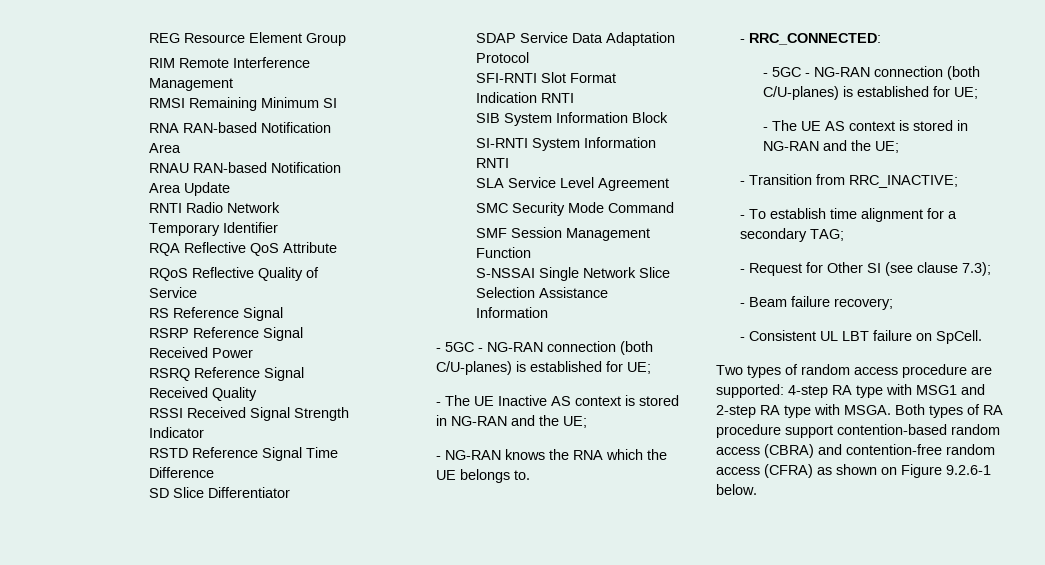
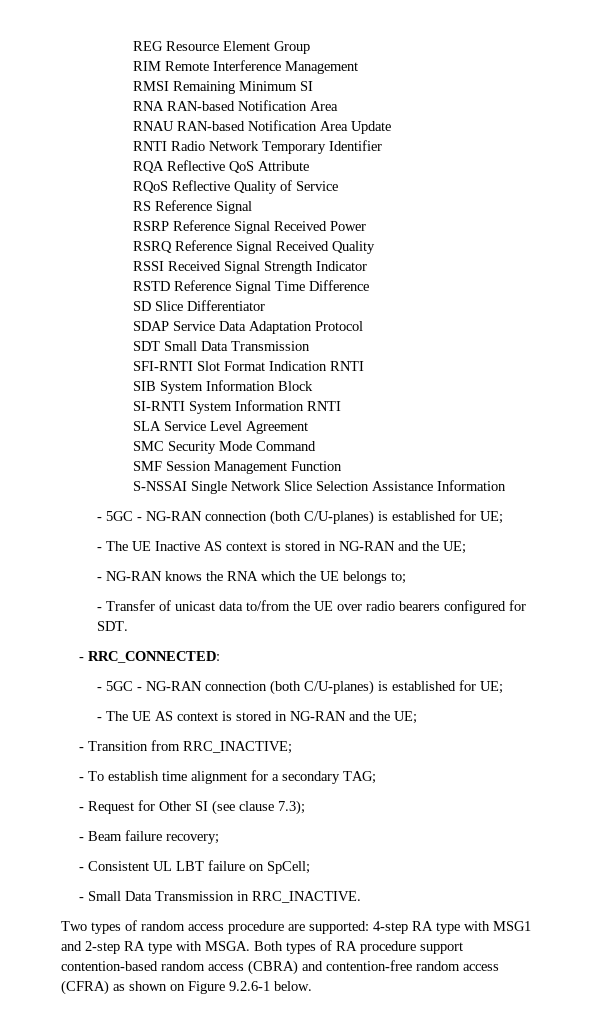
+ SDT Small Data Transmission
- - NG-RAN knows the RNA which the UE belongs to.
+ - NG-RAN knows the RNA which the UE belongs to;
+ - Transfer of unicast data to/from the UE over radio bearers configured for SDT.
- - Consistent UL LBT failure on SpCell.
+ - Consistent UL LBT failure on SpCell;
+ - Small Data Transmission in RRC_INACTIVE.

